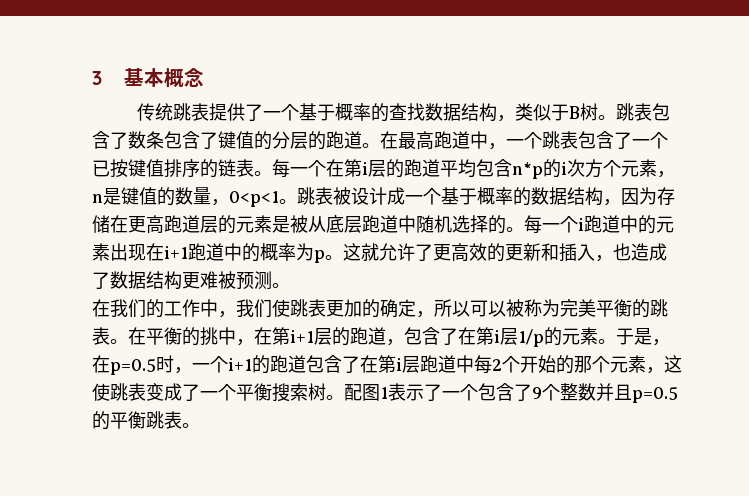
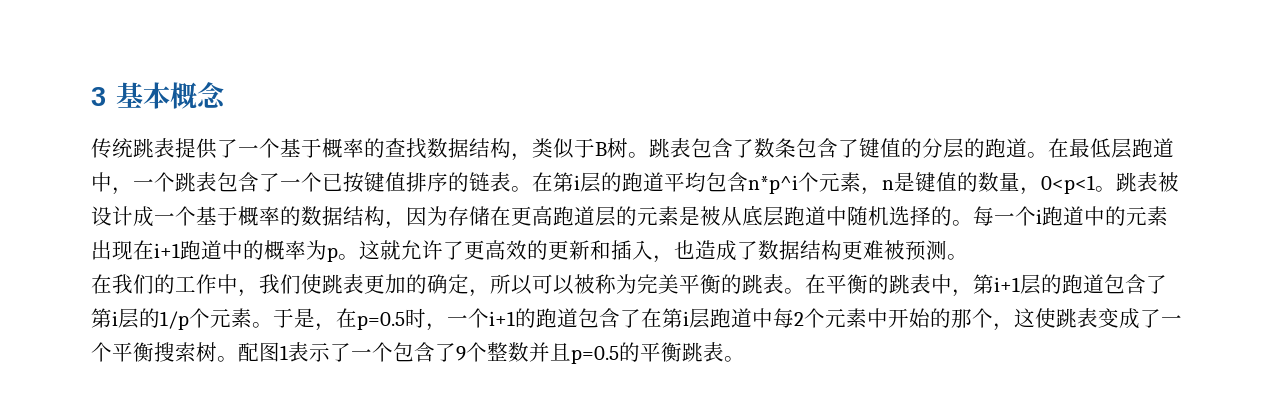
- 在最高跑道中，一个跳表包含了一个已按键值排序的链表。
+ 在最低层跑道中，一个跳表包含了一个已按键值排序的链表。
- 每一个在第i层的跑道平均包含n*p的i次方个元素，n是键值的数量，0<p<1。
+ 在第i层的跑道平均包含n*p^i个元素，n是键值的数量，0<p<1。
- 在平衡的挑中，在第i+1层的跑道，包含了在第i层1/p的元素。
+ 在平衡的跳表中，第i+1层的跑道包含了第i层的1/p个元素。
- 于是，在p=0.5时，一个i+1的跑道包含了在第i层跑道中每2个开始的那个元素，这使跳表变成了一个平衡搜索树。
+ 于是，在p=0.5时，一个i+1的跑道包含了在第i层跑道中每2个元素中开始的那个，这使跳表变成了一个平衡搜索树。

